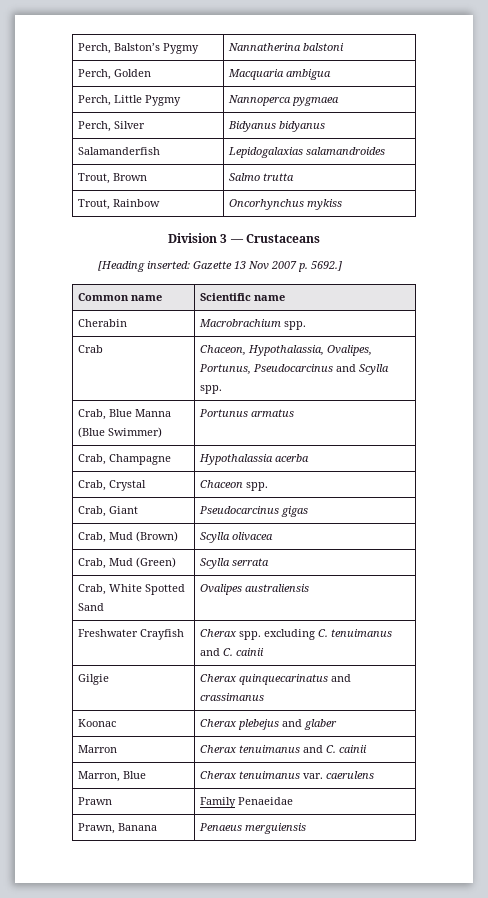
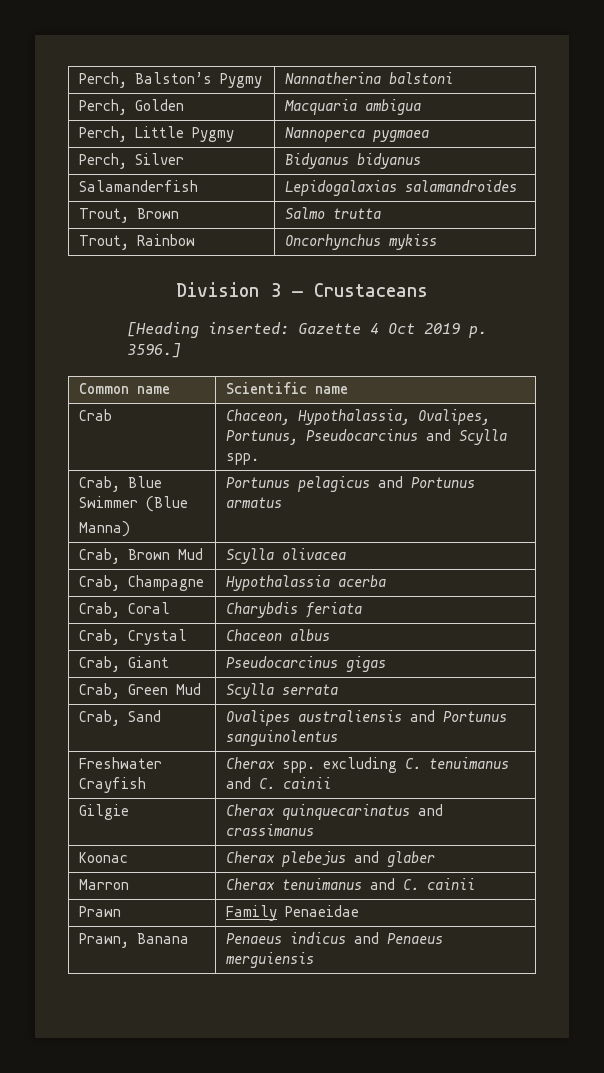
- [Heading inserted: Gazette 13 Nov 2007 p. 5692.]
+ [Heading inserted: Gazette 4 Oct 2019 p. 3596.]
- Cherabin | Macrobrachium spp.
- Crab, Blue Manna (Blue Swimmer) | Portunus armatus
+ Crab, Blue Swimmer (Blue
+ Manna) | Portunus pelagicus and Portunus armatus
+ Crab, Brown Mud | Scylla olivacea
+ Crab, Coral | Charybdis feriata
- Crab, Crystal | Chaceon spp.
+ Crab, Crystal | Chaceon albus
- Crab, Mud (Brown) | Scylla olivacea
- Crab, Mud (Green) | Scylla serrata
+ Crab, Green Mud | Scylla serrata
- Crab, White Spotted Sand | Ovalipes australiensis
+ Crab, Sand | Ovalipes australiensis and Portunus sanguinolentus
- Marron, Blue | Cherax tenuimanus var. caerulens
- Prawn, Banana | Penaeus merguiensis
+ Prawn, Banana | Penaeus indicus and Penaeus merguiensis

